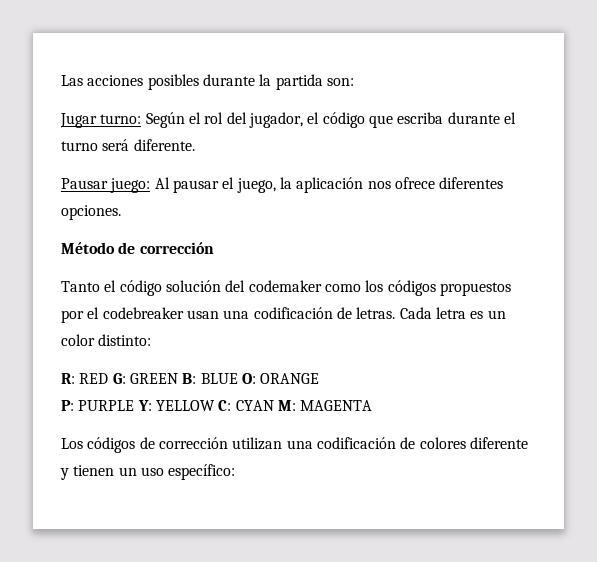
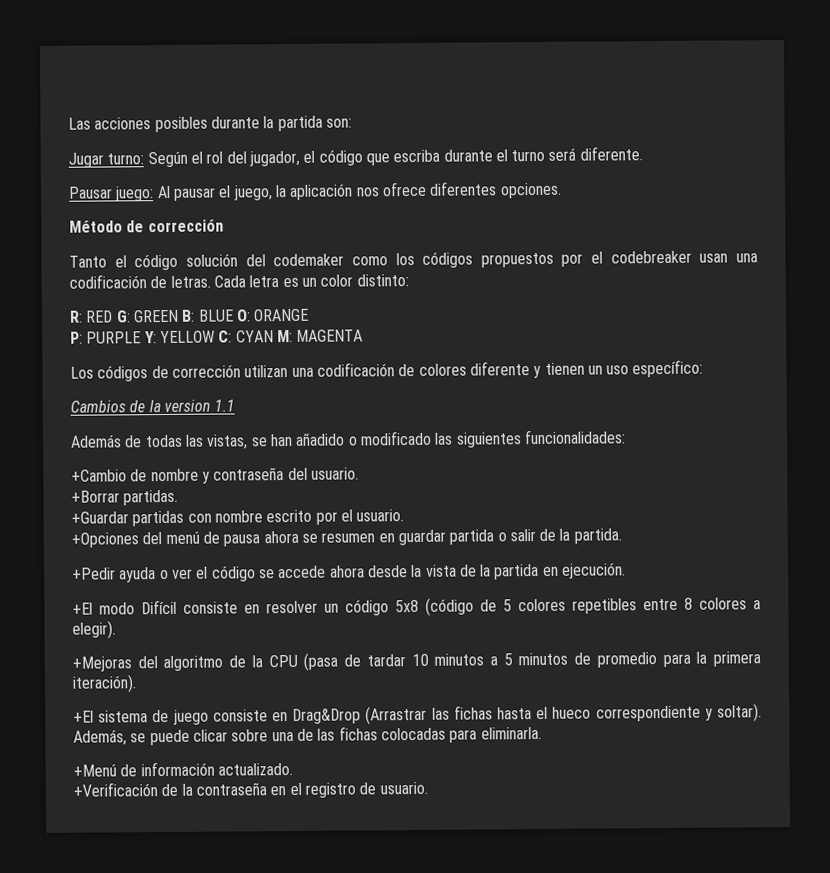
+ Cambios de la version 1.1
+ Además de todas las vistas, se han añadido o modificado las siguientes funcionalidades:
+ +Cambio de nombre y contraseña del usuario.
+ +Borrar partidas.
+ +Guardar partidas con nombre escrito por el usuario.
+ +Opciones del menú de pausa ahora se resumen en guardar partida o salir de la partida.
+ +Pedir ayuda o ver el código se accede ahora desde la vista de la partida en ejecución.
+ +El modo Difícil consiste en resolver un código 5x8 (código de 5 colores repetibles entre 8 colores a elegir).
+ +Mejoras del algoritmo de la CPU (pasa de tardar 10 minutos a 5 minutos de promedio para la primera iteración).
+ +El sistema de juego consiste en Drag&Drop (Arrastrar las fichas hasta el hueco correspondiente y soltar). Además, se puede clicar sobre una de las fichas colocadas para eliminarla.
+ +Menú de información actualizado.
+ +Verificación de la contraseña en el registro de usuario.

